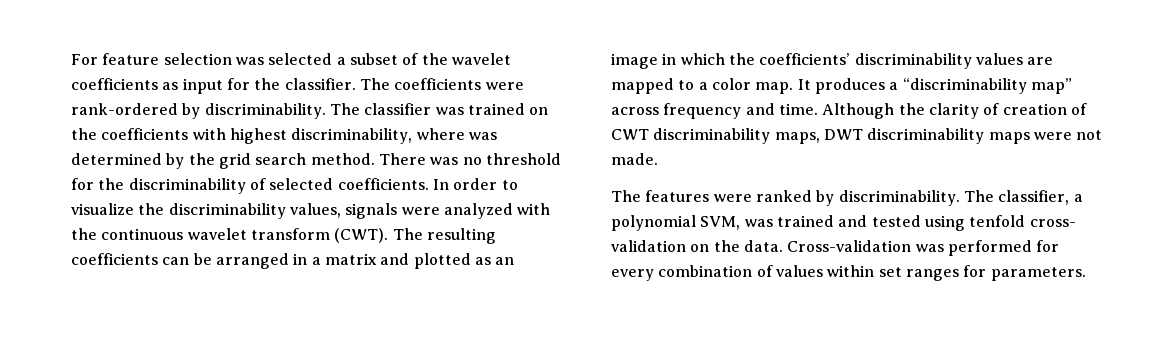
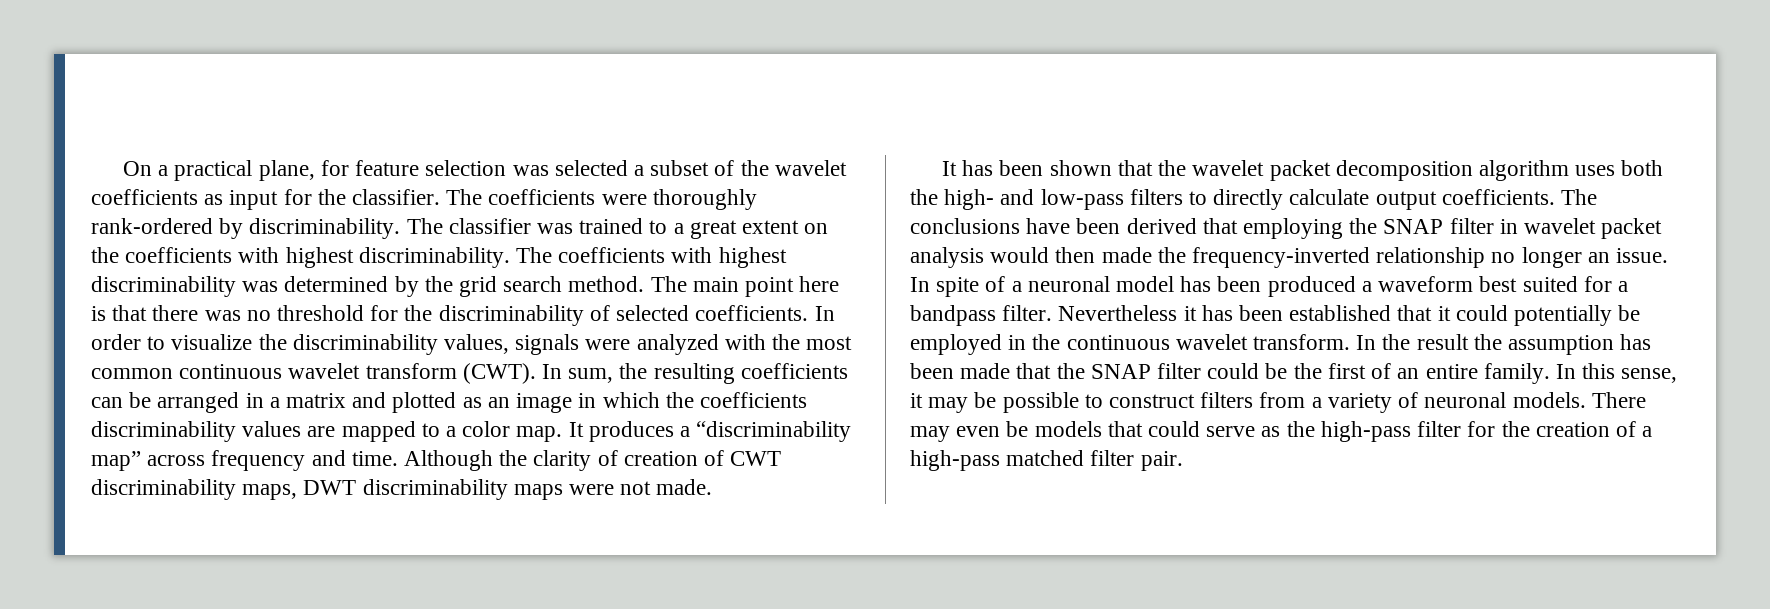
- For feature selection was selected a subset of the wavelet coefficients as input for the classifier.
+ On a practical plane, for feature selection was selected a subset of the wavelet coefficients as input for the classifier.
- The coefficients were rank-ordered by discriminability.
+ The coefficients were thoroughly rank-ordered by discriminability.
- The classifier was trained on the coefficients with highest discriminability, where was determined by the grid search method.
+ The classifier was trained to a great extent on the coefficients with highest discriminability. The coefficients with highest discriminability was determined by the grid search method.
- There was no threshold for the discriminability of selected coefficients.
+ The main point here is that there was no threshold for the discriminability of selected coefficients.
- In order to visualize the discriminability values, signals were analyzed with the continuous wavelet transform (CWT).
+ In order to visualize the discriminability values, signals were analyzed with the most common continuous wavelet transform (CWT).
- The resulting coefficients can be arranged in a matrix and plotted as an image in which the coefficients’ discriminability values are mapped to a color map.
+ In sum, the resulting coefficients can be arranged in a matrix and plotted as an image in which the coefficients discriminability values are mapped to a color map.
- The features were ranked by discriminability. The classifier, a polynomial SVM, was trained and tested using tenfold cross- validation on the data. Cross-validation was performed for every combination of values within set ranges for parameters.
+ It has been shown that the wavelet packet decomposition algorithm uses both the high- and low-pass filters to directly calculate output coefficients. The conclusions have been derived that employing the SNAP filter in wavelet packet analysis would then made the frequency-inverted relationship no longer an issue. In spite of a neuronal model has been produced a waveform best suited for a bandpass filter. Nevertheless it has been established that it could potentially be employed in the continuous wavelet transform. In the result the assumption has been made that the SNAP filter could be the first of an entire family. In this sense, it may be possible to construct filters from a variety of neuronal models. There may even be models that could serve as the high-pass filter for the creation of a high-pass matched filter pair.

